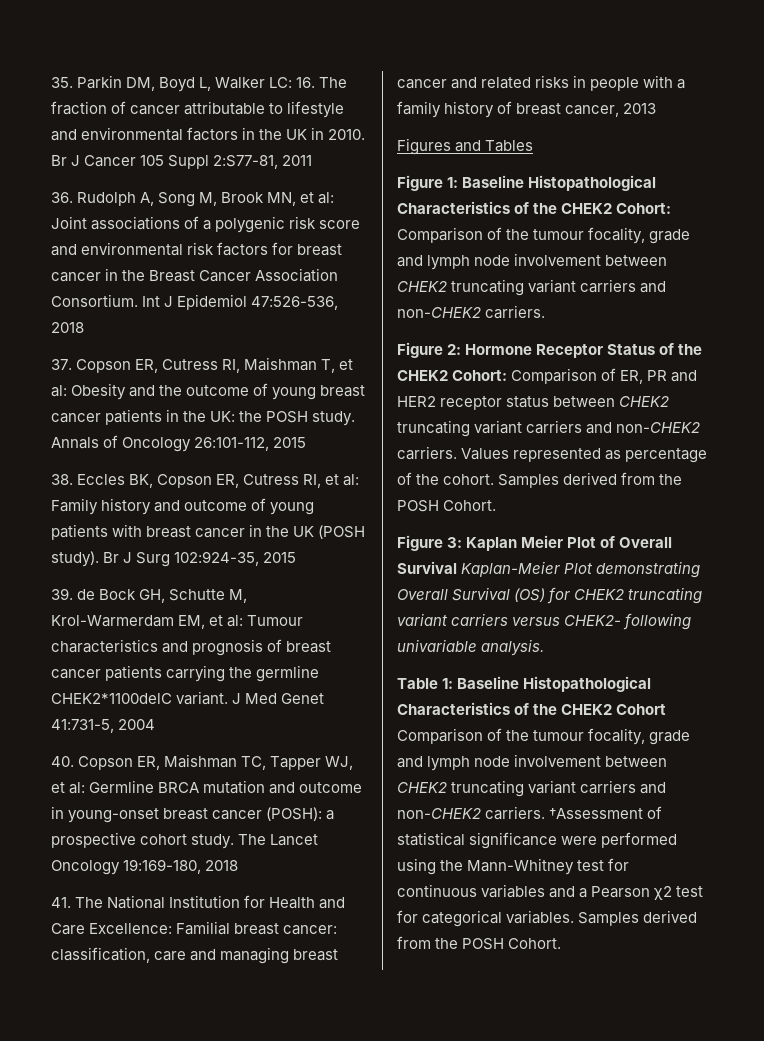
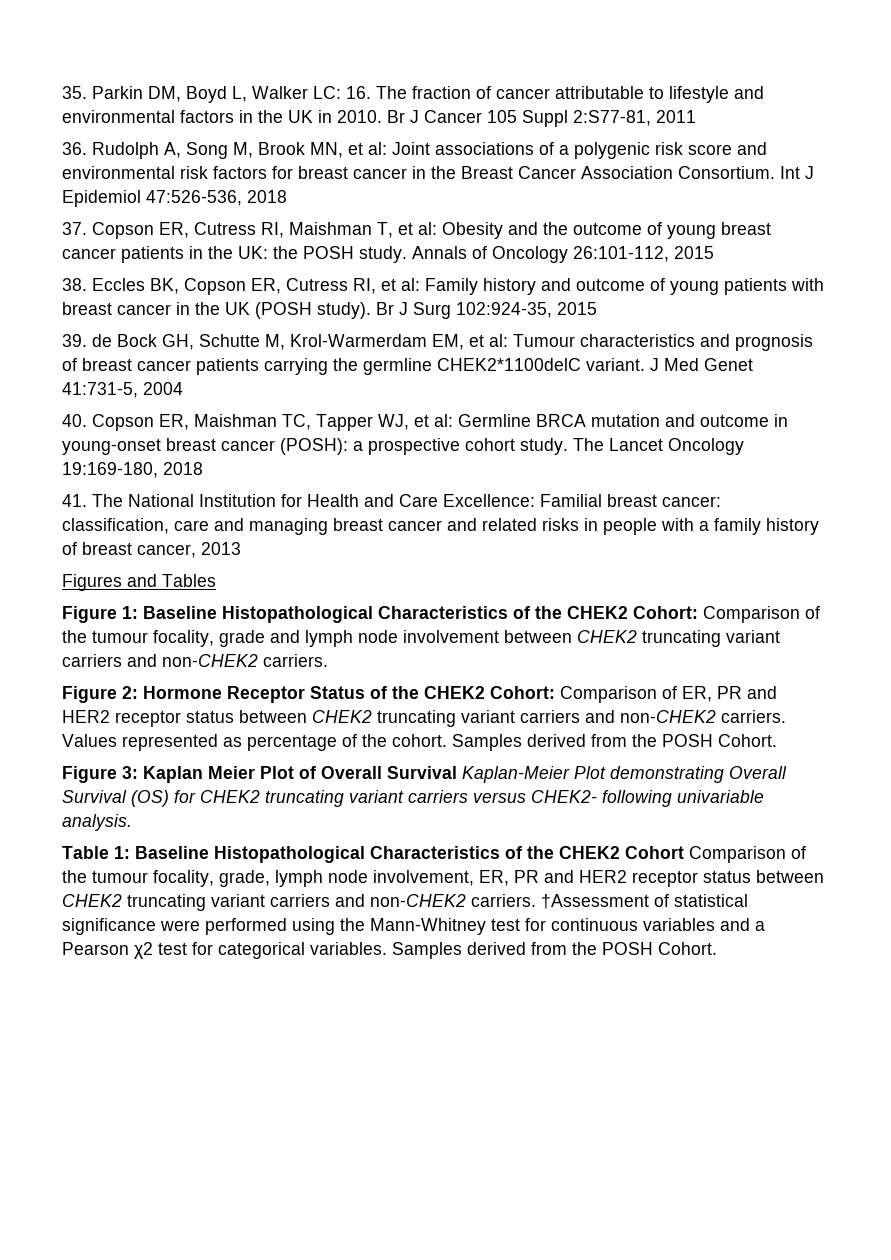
- Table 1: Baseline Histopathological Characteristics of the CHEK2 Cohort Comparison of the tumour focality, grade and lymph node involvement between CHEK2 truncating variant carriers and non-CHEK2 carriers.
+ Table 1: Baseline Histopathological Characteristics of the CHEK2 Cohort Comparison of the tumour focality, grade, lymph node involvement, ER, PR and HER2 receptor status between CHEK2 truncating variant carriers and non-CHEK2 carriers.

